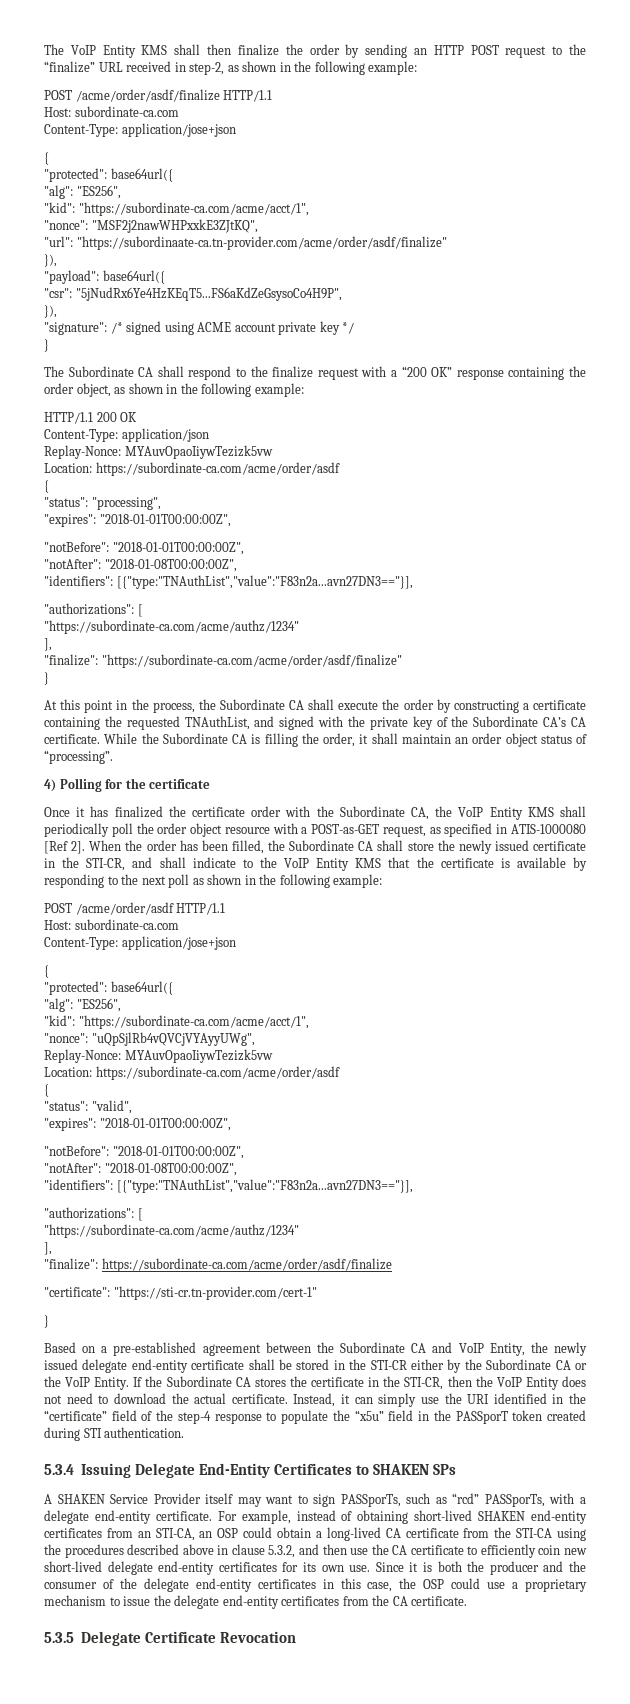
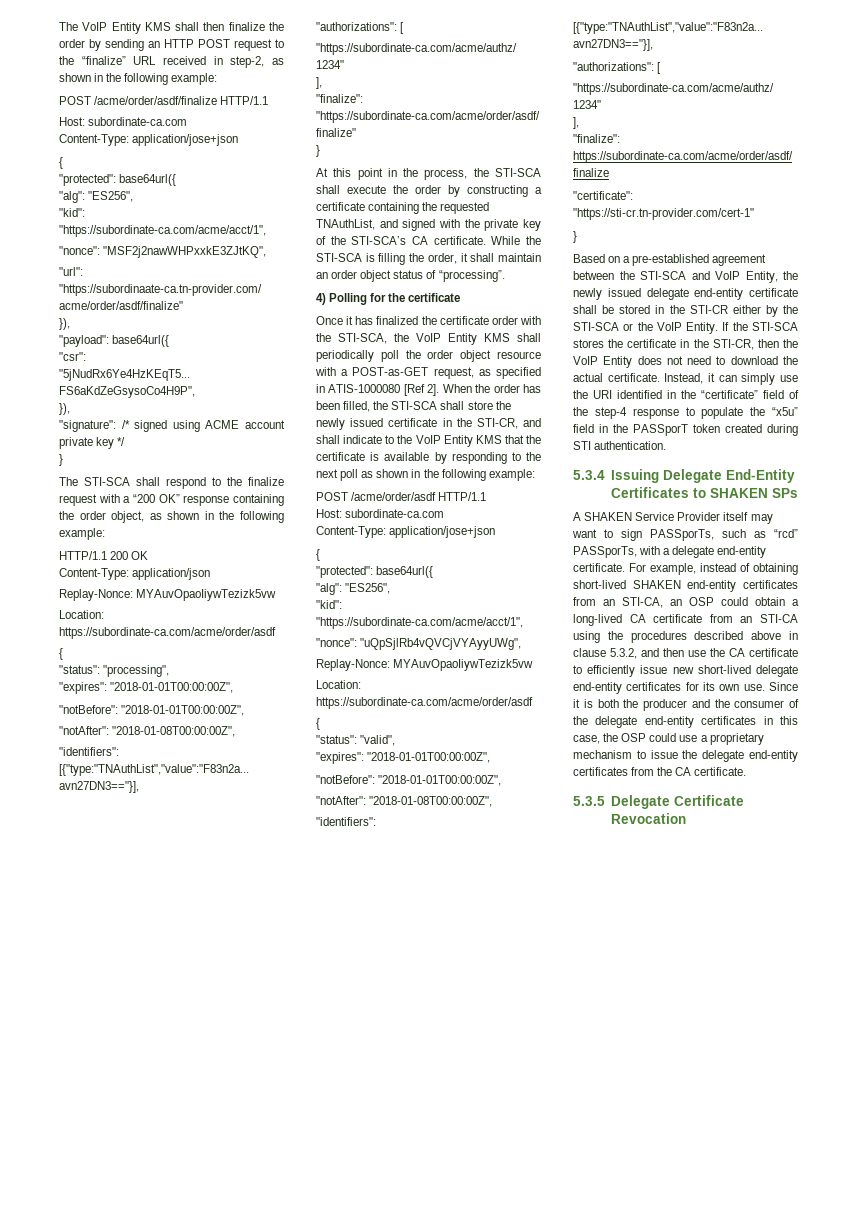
- The Subordinate CA shall respond to the finalize request with a “200 OK” response containing the order object, as shown in the following example:
+ The STI-SCA shall respond to the finalize request with a “200 OK” response containing the order object, as shown in the following example:
- At this point in the process, the Subordinate CA shall execute the order by constructing a certificate containing the requested TNAuthList, and signed with the private key of the Subordinate CA’s CA certificate.
+ At this point in the process, the STI-SCA shall execute the order by constructing a certificate containing the requested TNAuthList, and signed with the private key of the STI-SCA’s CA certificate.
- While the Subordinate CA is filling the order, it shall maintain an order object status of “processing”.
+ While the STI-SCA is filling the order, it shall maintain an order object status of “processing”.
- Once it has finalized the certificate order with the Subordinate CA, the VoIP Entity KMS shall periodically poll the order object resource with a POST-as-GET request, as specified in ATIS-1000080 [Ref 2].
+ Once it has finalized the certificate order with the STI-SCA, the VoIP Entity KMS shall periodically poll the order object resource with a POST-as-GET request, as specified in ATIS-1000080 [Ref 2].
- When the order has been filled, the Subordinate CA shall store the newly issued certificate in the STI-CR, and shall indicate to the VoIP Entity KMS that the certificate is available by responding to the next poll as shown in the following example:
+ When the order has been filled, the STI-SCA shall store the newly issued certificate in the STI-CR, and shall indicate to the VoIP Entity KMS that the certificate is available by responding to the next poll as shown in the following example:
- Based on a pre-established agreement between the Subordinate CA and VoIP Entity, the newly issued delegate end-entity certificate shall be stored in the STI-CR either by the Subordinate CA or the VoIP Entity.
+ Based on a pre-established agreement between the STI-SCA and VoIP Entity, the newly issued delegate end-entity certificate shall be stored in the STI-CR either by the STI-SCA or the VoIP Entity.
- If the Subordinate CA stores the certificate in the STI-CR, then the VoIP Entity does not need to download the actual certificate.
+ If the STI-SCA stores the certificate in the STI-CR, then the VoIP Entity does not need to download the actual certificate.
- For example, instead of obtaining short-lived SHAKEN end-entity certificates from an STI-CA, an OSP could obtain a long-lived CA certificate from the STI-CA using the procedures described above in clause 5.3.2, and then use the CA certificate to efficiently coin new short-lived delegate end-entity certificates for its own use.
+ For example, instead of obtaining short-lived SHAKEN end-entity certificates from an STI-CA, an OSP could obtain a long-lived CA certificate from an STI-CA using the procedures described above in clause 5.3.2, and then use the CA certificate to efficiently issue new short-lived delegate end-entity certificates for its own use.

